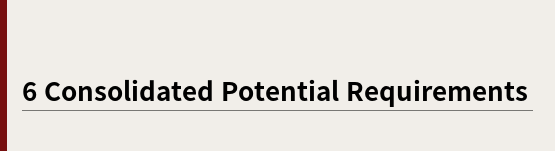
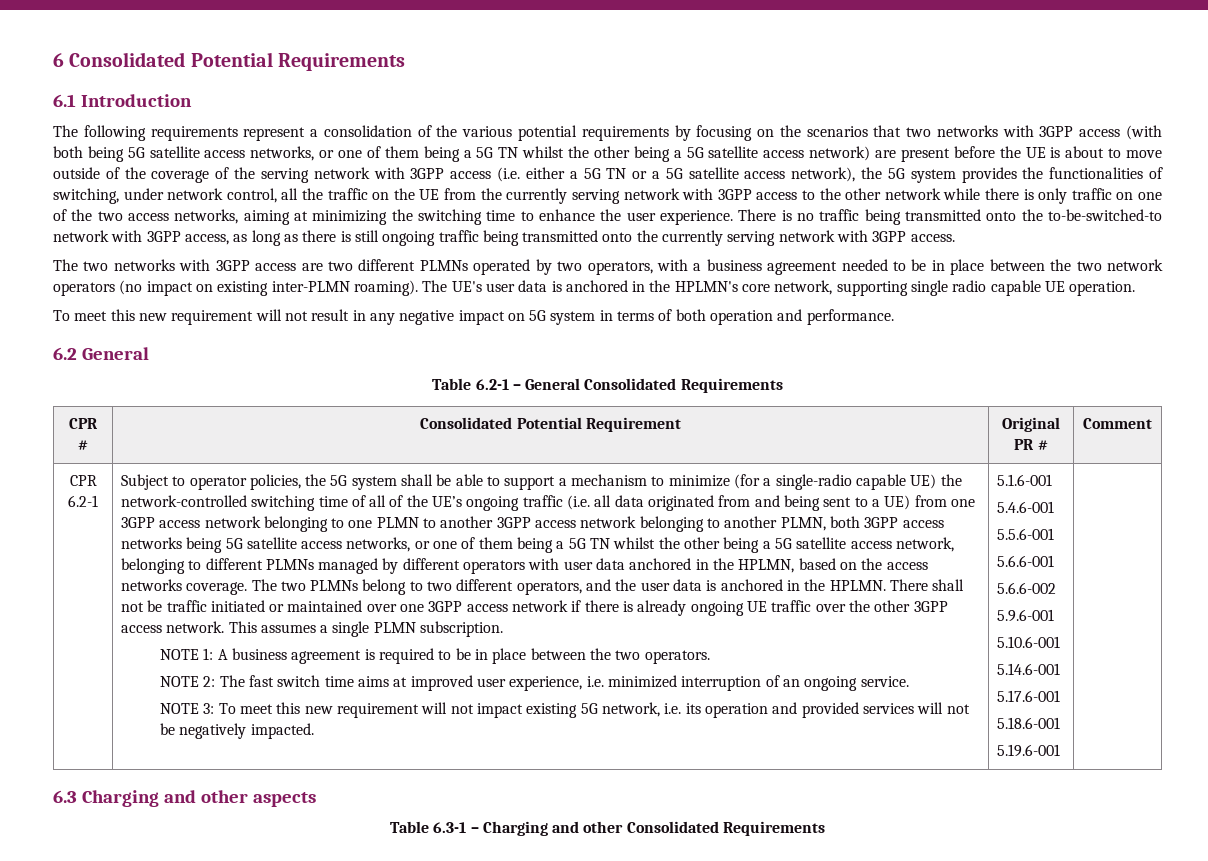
+ 6.1 Introduction
+ The following requirements represent a consolidation of the various potential requirements by focusing on the scenarios that two networks with 3GPP access (with both being 5G satellite access networks, or one of them being a 5G TN whilst the other being a 5G satellite access network) are present before the UE is about to move outside of the coverage of the serving network with 3GPP access (i.e. either a 5G TN or a 5G satellite access network), the 5G system provides the functionalities of switching, under network control, all the traffic on the UE from the currently serving network with 3GPP access to the other network while there is only traffic on one of the two access networks, aiming at minimizing the switching time to enhance the user experience. There is no traffic being transmitted onto the to-be-switched-to network with 3GPP access, as long as there is still ongoing traffic being transmitted onto the currently serving network with 3GPP access.
+ The two networks with 3GPP access are two different PLMNs operated by two operators, with a business agreement needed to be in place between the two network operators (no impact on existing inter-PLMN roaming). The UE's user data is anchored in the HPLMN's core network, supporting single radio capable UE operation.
+ To meet this new requirement will not result in any negative impact on 5G system in terms of both operation and performance.
+ 6.2 General
+ Table 6.2-1 – General Consolidated Requirements
+ CPR # | Consolidated Potential Requirement | Original PR # | Comment
+ CPR 6.2-1 | Subject to operator policies, the 5G system shall be able to support a mechanism to minimize (for a single-radio capable UE) the network-controlled switching time of all of the UE’s ongoing traffic (i.e. all data originated from and being sent to a UE) from one 3GPP access network belonging to one PLMN to another 3GPP access network belonging to another PLMN, both 3GPP access networks being 5G satellite access networks, or one of them being a 5G TN whilst the other being a 5G satellite access network, belonging to different PLMNs managed by different operators with user data anchored in the HPLMN, based on the access networks coverage. The two PLMNs belong to two different operators, and the user data is anchored in the HPLMN. There shall not be traffic initiated or maintained over one 3GPP access network if there is already ongoing UE traffic over the other 3GPP access network. This assumes a single PLMN subscription.
+ NOTE 1: A business agreement is required to be in place between the two operators.
+ NOTE 2: The fast switch time aims at improved user experience, i.e. minimized interruption of an ongoing service.
+ NOTE 3: To meet this new requirement will not impact existing 5G network, i.e. its operation and provided services will not be negatively impacted. | 5.1.6-001
+ 5.4.6-001
+ 5.5.6-001
+ 5.6.6-001
+ 5.6.6-002
+ 5.9.6-001
+ 5.10.6-001
+ 5.14.6-001
+ 5.17.6-001
+ 5.18.6-001
+ 5.19.6-001 |
+ 6.3 Charging and other aspects
+ Table 6.3-1 – Charging and other Consolidated Requirements

